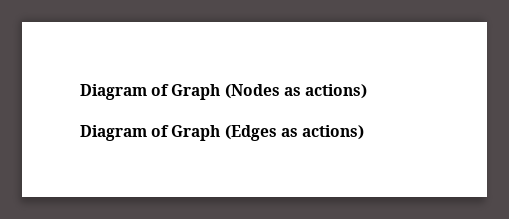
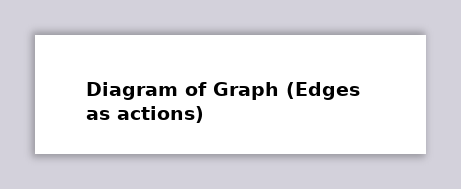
- Diagram of Graph (Nodes as actions)

